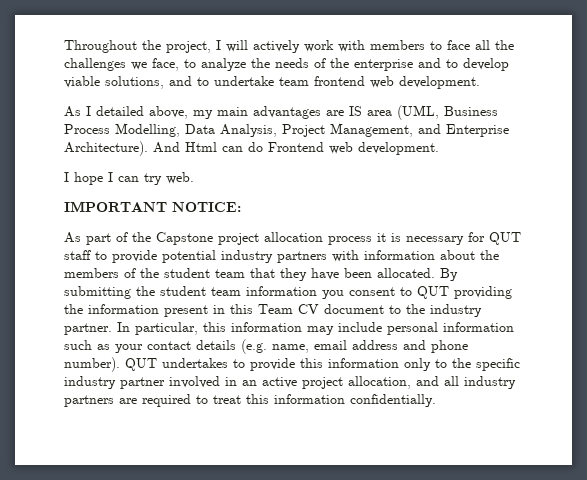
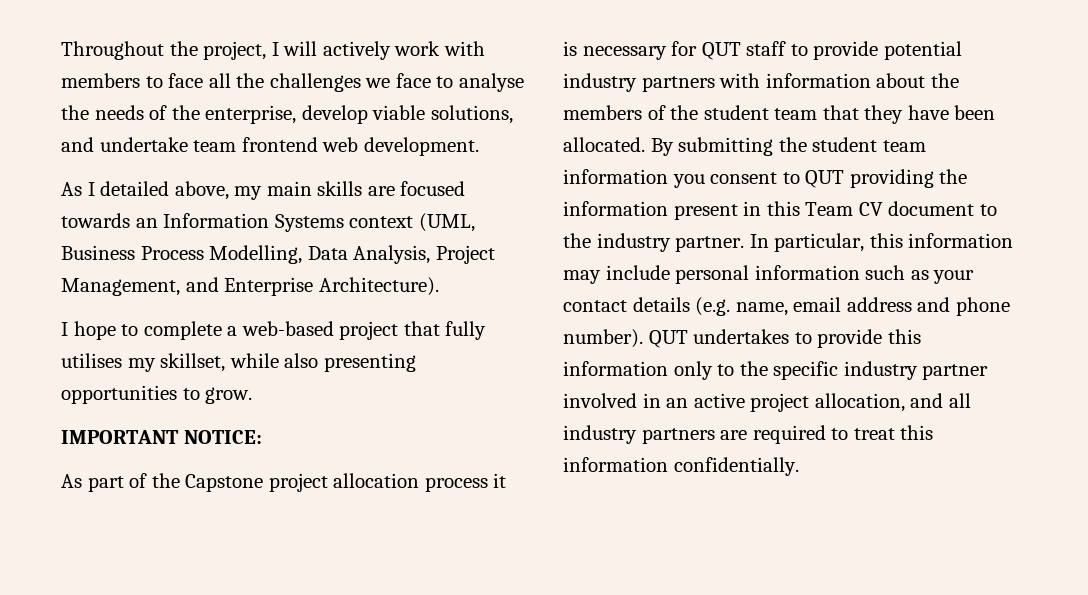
- Throughout the project, I will actively work with members to face all the challenges we face, to analyze the needs of the enterprise and to develop viable solutions, and to undertake team frontend web development.
+ Throughout the project, I will actively work with members to face all the challenges we face to analyse the needs of the enterprise, develop viable solutions, and undertake team frontend web development.
- As I detailed above, my main advantages are IS area (UML, Business Process Modelling, Data Analysis, Project Management, and Enterprise Architecture). And Html can do Frontend web development.
- I hope I can try web.
+ As I detailed above, my main skills are focused towards an Information Systems context (UML, Business Process Modelling, Data Analysis, Project Management, and Enterprise Architecture).
+ I hope to complete a web-based project that fully utilises my skillset, while also presenting opportunities to grow.

